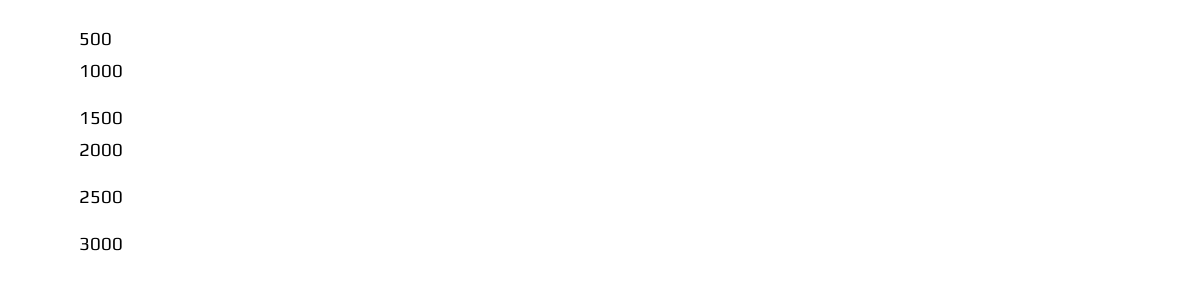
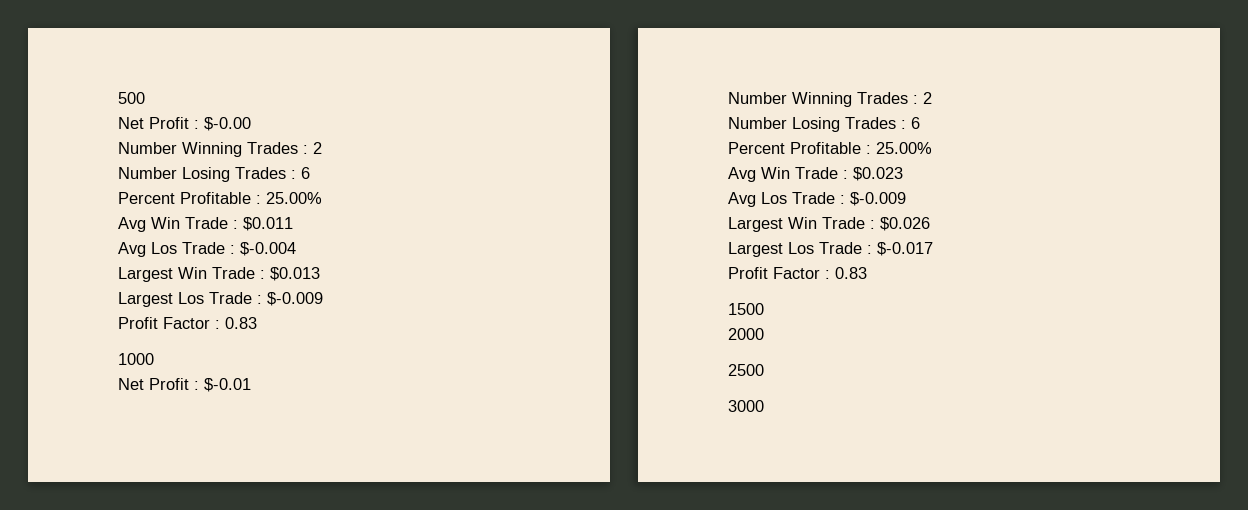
+ Net Profit : $-0.00
+ Number Winning Trades : 2
+ Number Losing Trades : 6
+ Percent Profitable : 25.00%
+ Avg Win Trade : $0.011
+ Avg Los Trade : $-0.004
+ Largest Win Trade : $0.013
+ Largest Los Trade : $-0.009
+ Profit Factor : 0.83
  1000
+ Net Profit : $-0.01
+ Number Winning Trades : 2
+ Number Losing Trades : 6
+ Percent Profitable : 25.00%
+ Avg Win Trade : $0.023
+ Avg Los Trade : $-0.009
+ Largest Win Trade : $0.026
+ Largest Los Trade : $-0.017
+ Profit Factor : 0.83

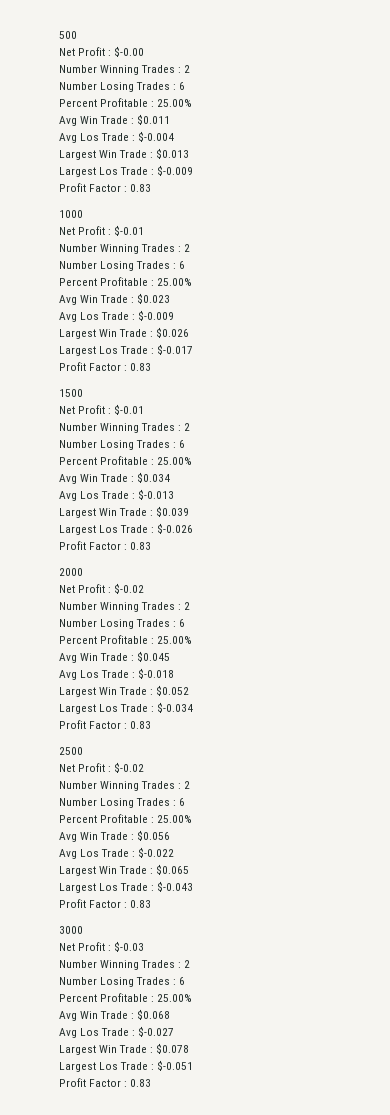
  1500
+ Net Profit : $-0.01
+ Number Winning Trades : 2
+ Number Losing Trades : 6
+ Percent Profitable : 25.00%
+ Avg Win Trade : $0.034
+ Avg Los Trade : $-0.013
+ Largest Win Trade : $0.039
+ Largest Los Trade : $-0.026
+ Profit Factor : 0.83
  2000
+ Net Profit : $-0.02
+ Number Winning Trades : 2
+ Number Losing Trades : 6
+ Percent Profitable : 25.00%
+ Avg Win Trade : $0.045
+ Avg Los Trade : $-0.018
+ Largest Win Trade : $0.052
+ Largest Los Trade : $-0.034
+ Profit Factor : 0.83
  2500
+ Net Profit : $-0.02
+ Number Winning Trades : 2
+ Number Losing Trades : 6
+ Percent Profitable : 25.00%
+ Avg Win Trade : $0.056
+ Avg Los Trade : $-0.022
+ Largest Win Trade : $0.065
+ Largest Los Trade : $-0.043
+ Profit Factor : 0.83
  3000
+ Net Profit : $-0.03
+ Number Winning Trades : 2
+ Number Losing Trades : 6
+ Percent Profitable : 25.00%
+ Avg Win Trade : $0.068
+ Avg Los Trade : $-0.027
+ Largest Win Trade : $0.078
+ Largest Los Trade : $-0.051
+ Profit Factor : 0.83

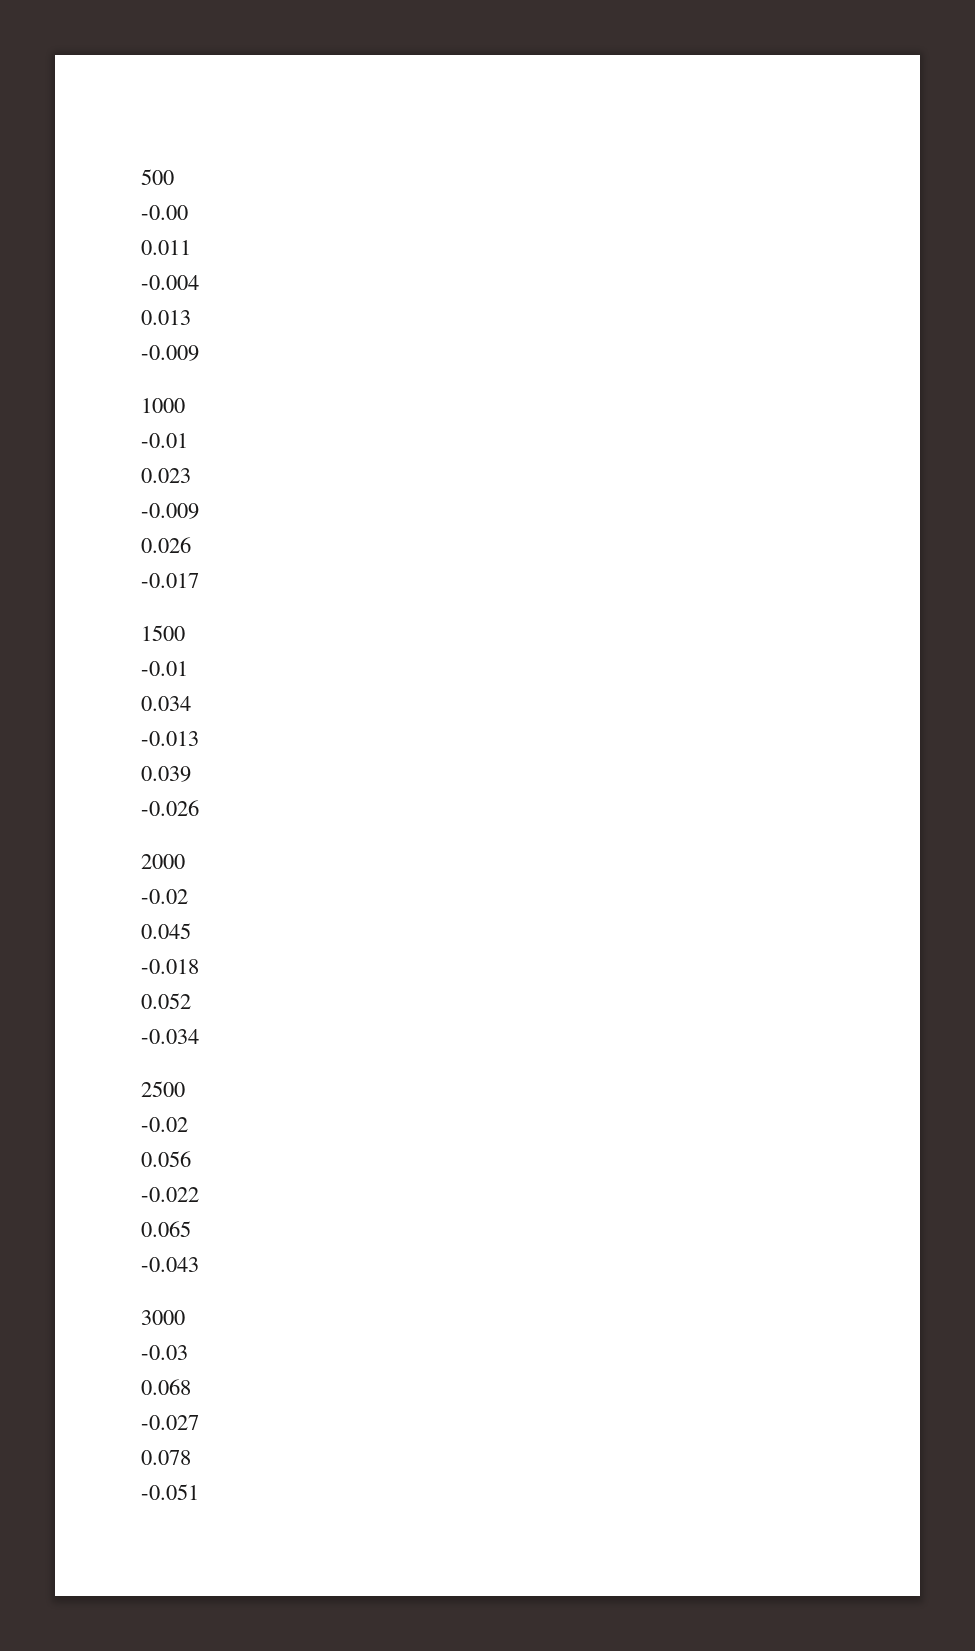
- Net Profit : $-0.00
- Number Winning Trades : 2
- Number Losing Trades : 6
- Percent Profitable : 25.00%
- Avg Win Trade : $0.011
- Avg Los Trade : $-0.004
- Largest Win Trade : $0.013
- Largest Los Trade : $-0.009
- Profit Factor : 0.83
+ -0.00
+ 0.011
+ -0.004
+ 0.013
+ -0.009
  1000
- Net Profit : $-0.01
- Number Winning Trades : 2
- Number Losing Trades : 6
- Percent Profitable : 25.00%
- Avg Win Trade : $0.023
- Avg Los Trade : $-0.009
- Largest Win Trade : $0.026
- Largest Los Trade : $-0.017
- Profit Factor : 0.83
+ -0.01
+ 0.023
+ -0.009
+ 0.026
+ -0.017
  1500
- Net Profit : $-0.01
- Number Winning Trades : 2
- Number Losing Trades : 6
- Percent Profitable : 25.00%
- Avg Win Trade : $0.034
- Avg Los Trade : $-0.013
- Largest Win Trade : $0.039
- Largest Los Trade : $-0.026
- Profit Factor : 0.83
+ -0.01
+ 0.034
+ -0.013
+ 0.039
+ -0.026
  2000
- Net Profit : $-0.02
- Number Winning Trades : 2
- Number Losing Trades : 6
- Percent Profitable : 25.00%
- Avg Win Trade : $0.045
- Avg Los Trade : $-0.018
- Largest Win Trade : $0.052
- Largest Los Trade : $-0.034
- Profit Factor : 0.83
+ -0.02
+ 0.045
+ -0.018
+ 0.052
+ -0.034
  2500
- Net Profit : $-0.02
- Number Winning Trades : 2
- Number Losing Trades : 6
- Percent Profitable : 25.00%
- Avg Win Trade : $0.056
- Avg Los Trade : $-0.022
- Largest Win Trade : $0.065
- Largest Los Trade : $-0.043
- Profit Factor : 0.83
+ -0.02
+ 0.056
+ -0.022
+ 0.065
+ -0.043
  3000
- Net Profit : $-0.03
- Number Winning Trades : 2
- Number Losing Trades : 6
- Percent Profitable : 25.00%
- Avg Win Trade : $0.068
- Avg Los Trade : $-0.027
- Largest Win Trade : $0.078
- Largest Los Trade : $-0.051
- Profit Factor : 0.83
+ -0.03
+ 0.068
+ -0.027
+ 0.078
+ -0.051

